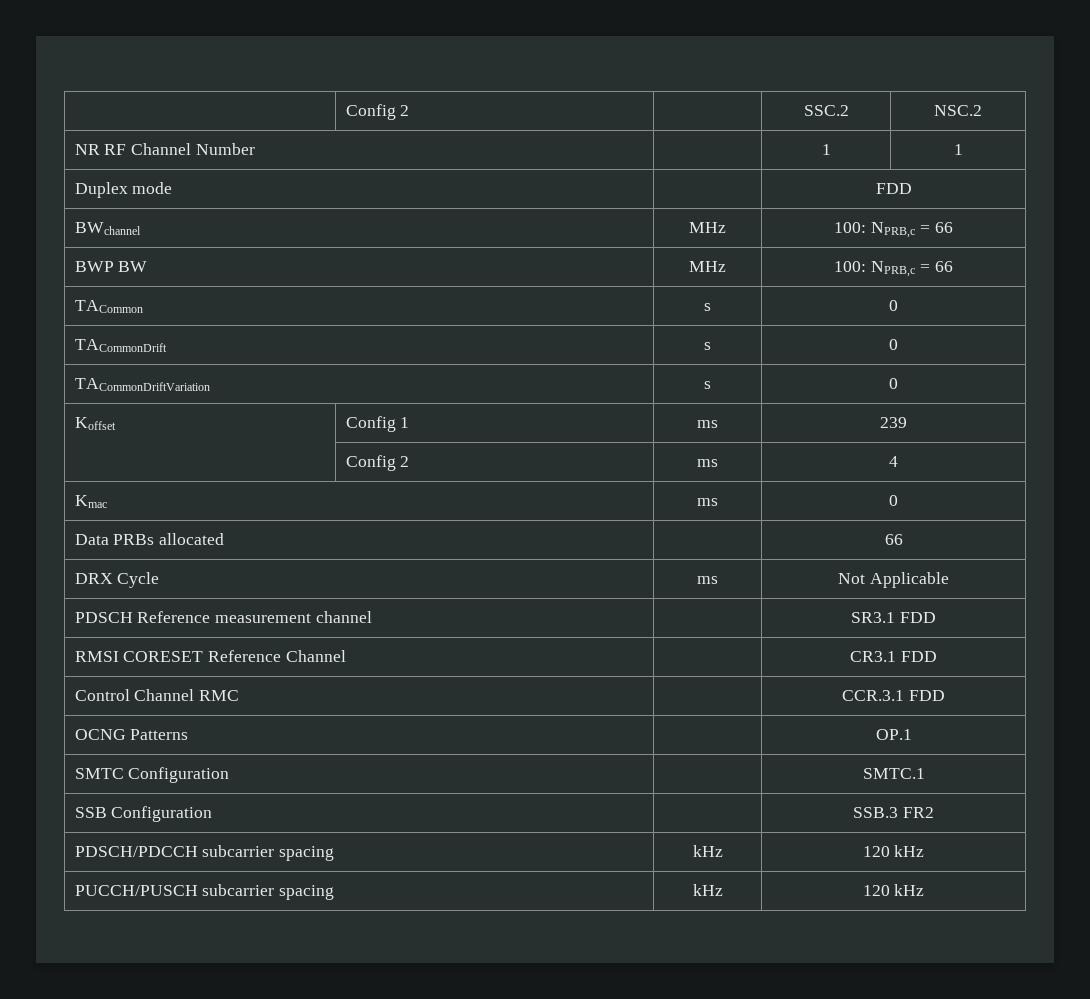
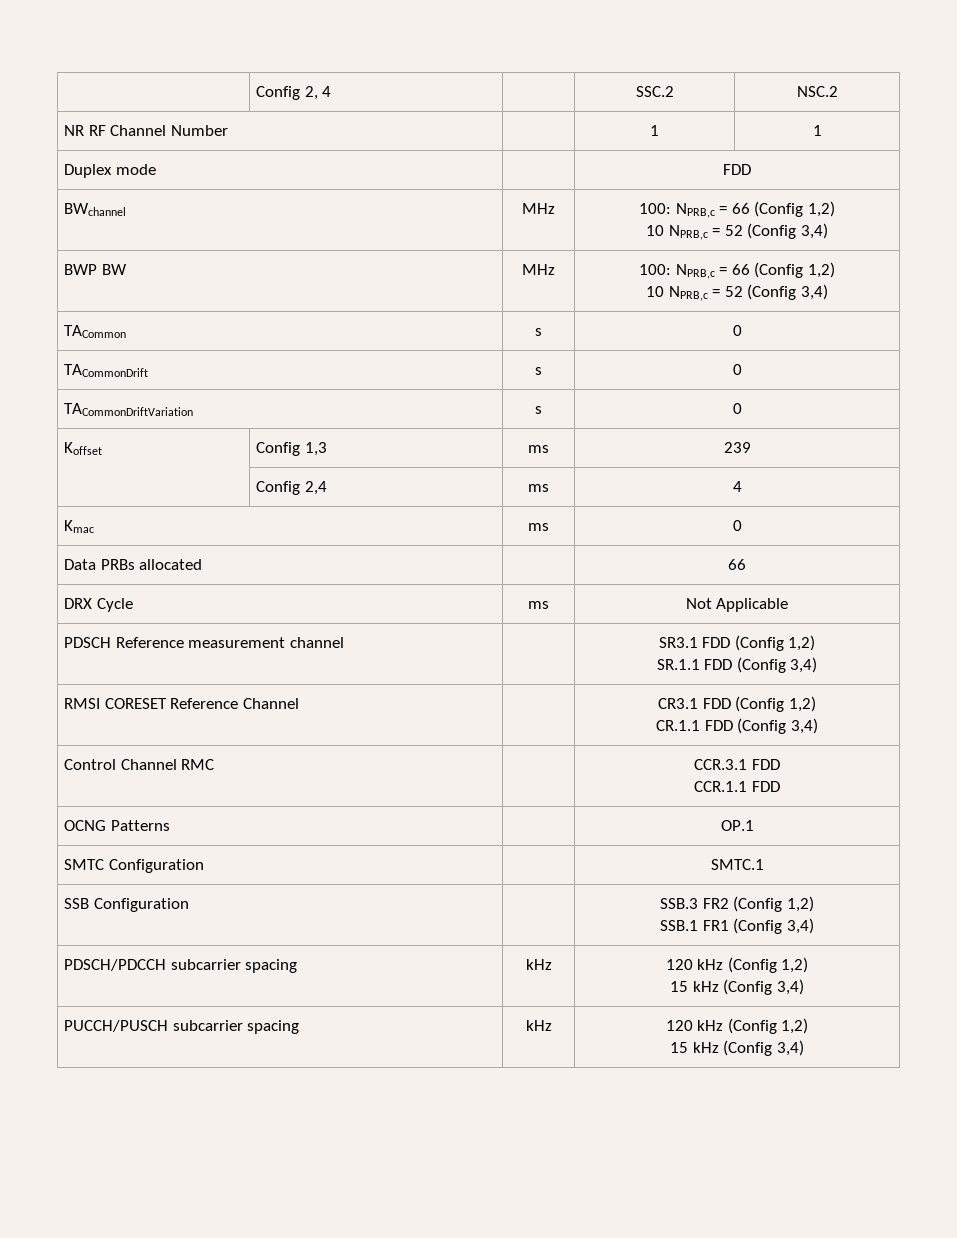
- | Config 2 | | SSC.2 | NSC.2
+ | Config 2, 4 | | SSC.2 | NSC.2
- BWchannel | MHz | 100: NPRB,c = 66
+ BWchannel | MHz | 100: NPRB,c = 66 (Config 1,2)
+ 10 NPRB,c = 52 (Config 3,4)
- BWP BW | MHz | 100: NPRB,c = 66
+ BWP BW | MHz | 100: NPRB,c = 66 (Config 1,2)
+ 10 NPRB,c = 52 (Config 3,4)
- Koffset | Config 1 | ms | 239
+ Koffset | Config 1,3 | ms | 239
- | Config 2 | ms | 4
+ | Config 2,4 | ms | 4
- PDSCH Reference measurement channel | | SR3.1 FDD
+ PDSCH Reference measurement channel | | SR3.1 FDD (Config 1,2)
+ SR.1.1 FDD (Config 3,4)
- RMSI CORESET Reference Channel | | CR3.1 FDD
+ RMSI CORESET Reference Channel | | CR3.1 FDD (Config 1,2)
+ CR.1.1 FDD (Config 3,4)
  Control Channel RMC | | CCR.3.1 FDD
+ CCR.1.1 FDD
- SSB Configuration | | SSB.3 FR2
+ SSB Configuration | | SSB.3 FR2 (Config 1,2)
+ SSB.1 FR1 (Config 3,4)
- PDSCH/PDCCH subcarrier spacing | kHz | 120 kHz
+ PDSCH/PDCCH subcarrier spacing | kHz | 120 kHz (Config 1,2)
+ 15 kHz (Config 3,4)
- PUCCH/PUSCH subcarrier spacing | kHz | 120 kHz
+ PUCCH/PUSCH subcarrier spacing | kHz | 120 kHz (Config 1,2)
+ 15 kHz (Config 3,4)

